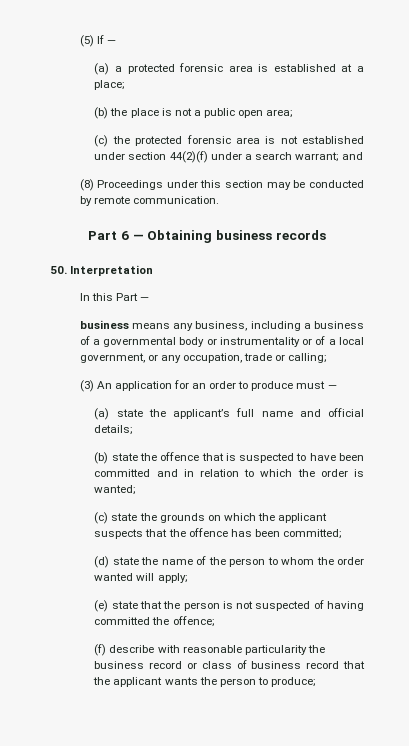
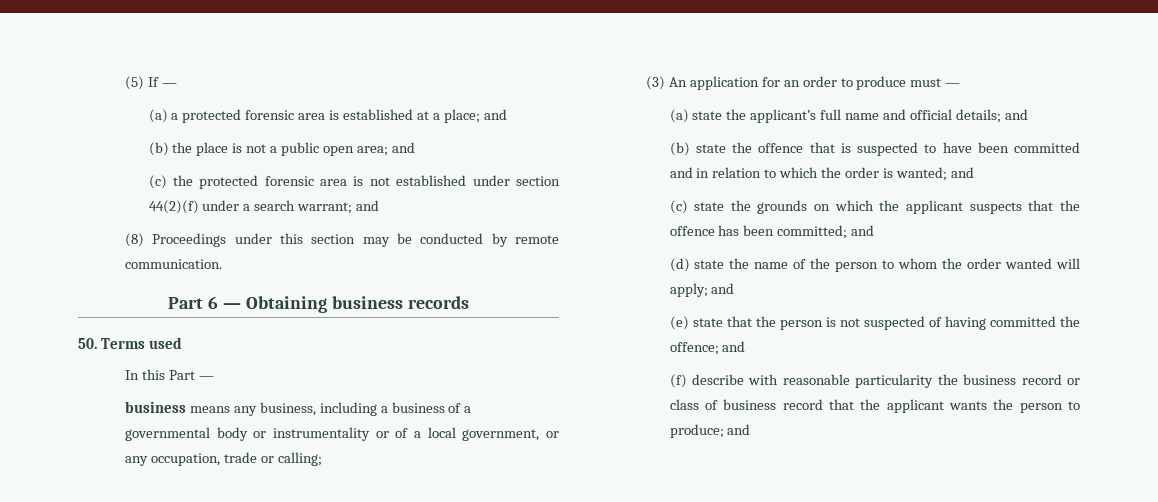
- (a) a protected forensic area is established at a place;
+ (a) a protected forensic area is established at a place; and
- (b) the place is not a public open area;
+ (b) the place is not a public open area; and
- 50. Interpretation
+ 50. Terms used
- (a) state the applicant’s full name and official details;
+ (a) state the applicant’s full name and official details; and
- (b) state the offence that is suspected to have been committed and in relation to which the order is wanted;
+ (b) state the offence that is suspected to have been committed and in relation to which the order is wanted; and
- (c) state the grounds on which the applicant suspects that the offence has been committed;
+ (c) state the grounds on which the applicant suspects that the offence has been committed; and
- (d) state the name of the person to whom the order wanted will apply;
+ (d) state the name of the person to whom the order wanted will apply; and
- (e) state that the person is not suspected of having committed the offence;
+ (e) state that the person is not suspected of having committed the offence; and
- (f) describe with reasonable particularity the business record or class of business record that the applicant wants the person to produce;
+ (f) describe with reasonable particularity the business record or class of business record that the applicant wants the person to produce; and

